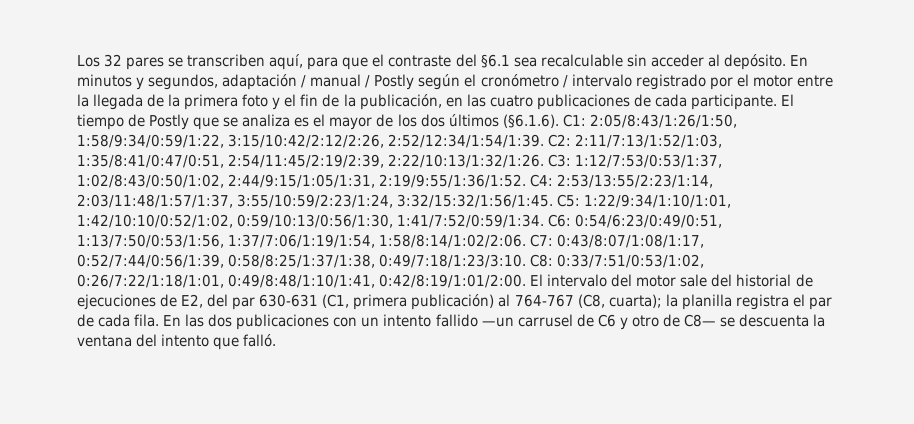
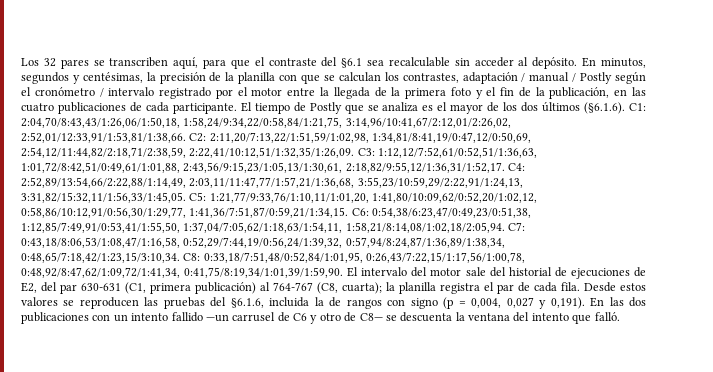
- En minutos y segundos, adaptación / manual / Postly según el cronómetro / intervalo registrado por el motor entre la llegada de la primera foto y el fin de la publicación, en las cuatro publicaciones de cada participante.
+ En minutos, segundos y centésimas, la precisión de la planilla con que se calculan los contrastes, adaptación / manual / Postly según el cronómetro / intervalo registrado por el motor entre la llegada de la primera foto y el fin de la publicación, en las cuatro publicaciones de cada participante.
- El tiempo de Postly que se analiza es el mayor de los dos últimos (§6.1.6). C1: 2:05/8:43/1:26/1:50, 1:58/9:34/0:59/1:22, 3:15/10:42/2:12/2:26, 2:52/12:34/1:54/1:39. C2: 2:11/7:13/1:52/1:03, 1:35/8:41/0:47/0:51, 2:54/11:45/2:19/2:39, 2:22/10:13/1:32/1:26. C3: 1:12/7:53/0:53/1:37, 1:02/8:43/0:50/1:02, 2:44/9:15/1:05/1:31, 2:19/9:55/1:36/1:52. C4: 2:53/13:55/2:23/1:14, 2:03/11:48/1:57/1:37, 3:55/10:59/2:23/1:24, 3:32/15:32/1:56/1:45. C5: 1:22/9:34/1:10/1:01, 1:42/10:10/0:52/1:02, 0:59/10:13/0:56/1:30, 1:41/7:52/0:59/1:34. C6: 0:54/6:23/0:49/0:51, 1:13/7:50/0:53/1:56, 1:37/7:06/1:19/1:54, 1:58/8:14/1:02/2:06. C7: 0:43/8:07/1:08/1:17, 0:52/7:44/0:56/1:39, 0:58/8:25/1:37/1:38, 0:49/7:18/1:23/3:10. C8: 0:33/7:51/0:53/1:02, 0:26/7:22/1:18/1:01, 0:49/8:48/1:10/1:41, 0:42/8:19/1:01/2:00.
+ El tiempo de Postly que se analiza es el mayor de los dos últimos (§6.1.6). C1: 2:04,70/8:43,43/1:26,06/1:50,18, 1:58,24/9:34,22/0:58,84/1:21,75, 3:14,96/10:41,67/2:12,01/2:26,02, 2:52,01/12:33,91/1:53,81/1:38,66. C2: 2:11,20/7:13,22/1:51,59/1:02,98, 1:34,81/8:41,19/0:47,12/0:50,69, 2:54,12/11:44,82/2:18,71/2:38,59, 2:22,41/10:12,51/1:32,35/1:26,09. C3: 1:12,12/7:52,61/0:52,51/1:36,63, 1:01,72/8:42,51/0:49,61/1:01,88, 2:43,56/9:15,23/1:05,13/1:30,61, 2:18,82/9:55,12/1:36,31/1:52,17. C4: 2:52,89/13:54,66/2:22,88/1:14,49, 2:03,11/11:47,77/1:57,21/1:36,68, 3:55,23/10:59,29/2:22,91/1:24,13, 3:31,82/15:32,11/1:56,33/1:45,05. C5: 1:21,77/9:33,76/1:10,11/1:01,20, 1:41,80/10:09,62/0:52,20/1:02,12, 0:58,86/10:12,91/0:56,30/1:29,77, 1:41,36/7:51,87/0:59,21/1:34,15. C6: 0:54,38/6:23,47/0:49,23/0:51,38, 1:12,85/7:49,91/0:53,41/1:55,50, 1:37,04/7:05,62/1:18,63/1:54,11, 1:58,21/8:14,08/1:02,18/2:05,94. C7: 0:43,18/8:06,53/1:08,47/1:16,58, 0:52,29/7:44,19/0:56,24/1:39,32, 0:57,94/8:24,87/1:36,89/1:38,34, 0:48,65/7:18,42/1:23,15/3:10,34. C8: 0:33,18/7:51,48/0:52,84/1:01,95, 0:26,43/7:22,15/1:17,56/1:00,78, 0:48,92/8:47,62/1:09,72/1:41,34, 0:41,75/8:19,34/1:01,39/1:59,90.
+ Desde estos valores se reproducen las pruebas del §6.1.6, incluida la de rangos con signo (p = 0,004, 0,027 y 0,191).

